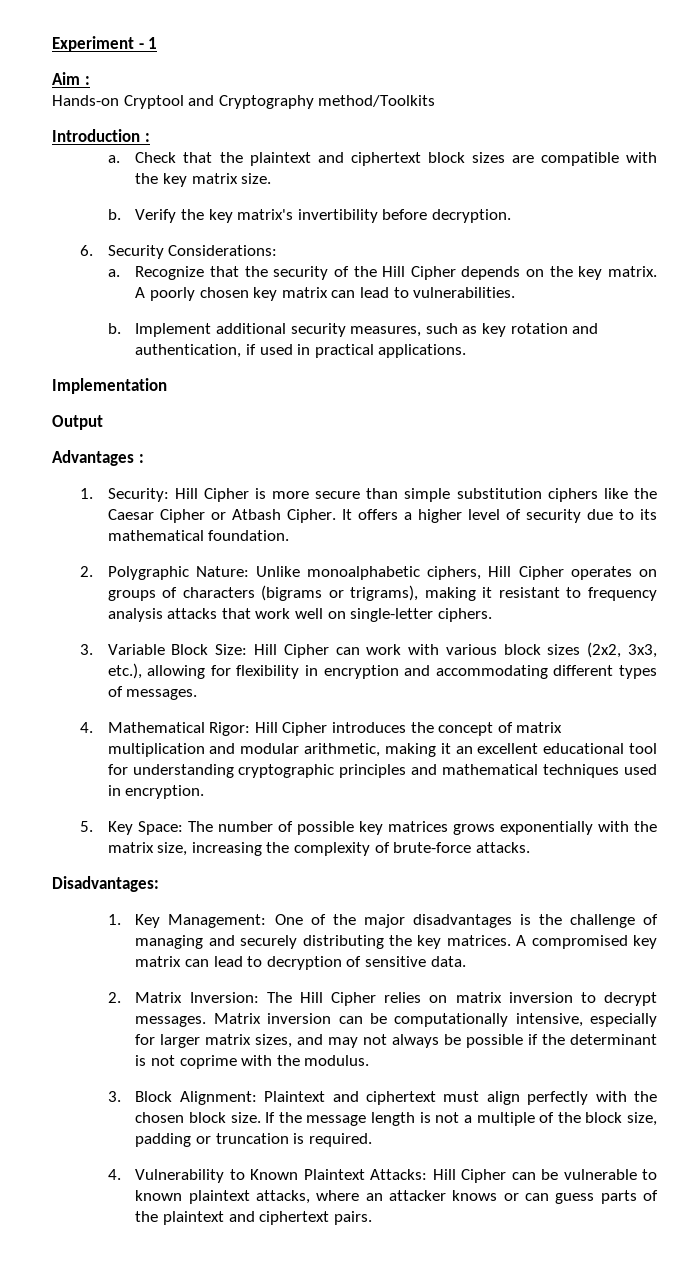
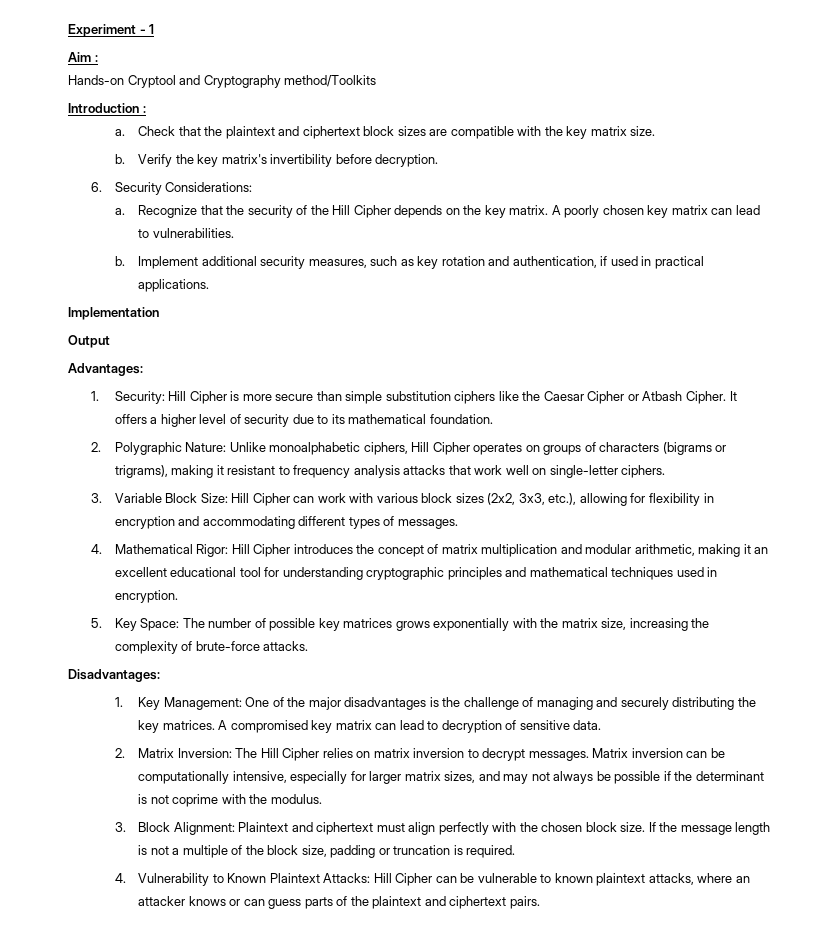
- Advantages :
+ Advantages:

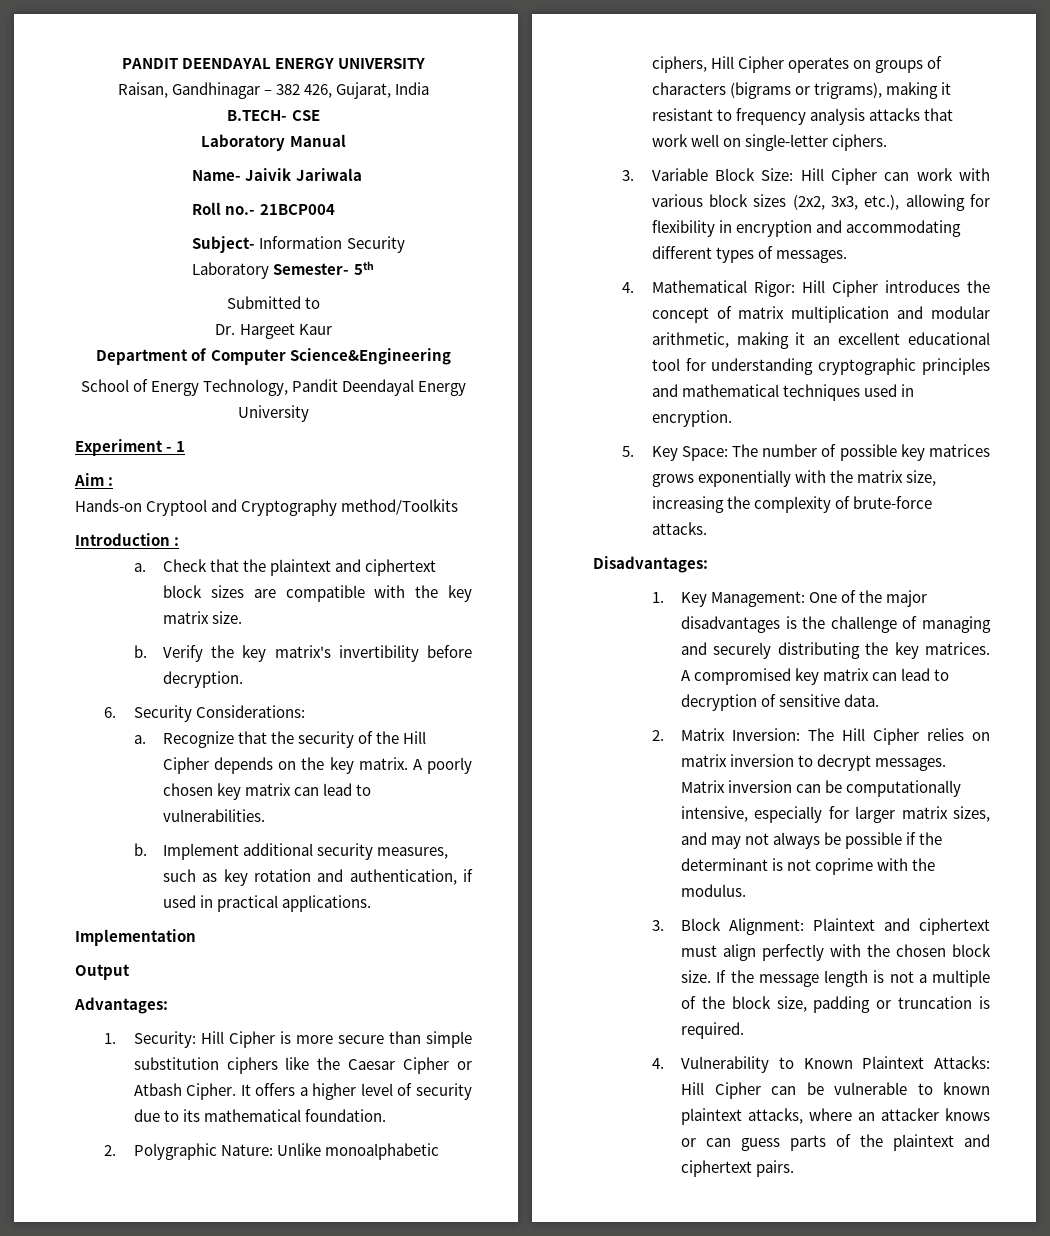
+ PANDIT DEENDAYAL ENERGY UNIVERSITY
+ Raisan, Gandhinagar – 382 426, Gujarat, India
+ B.TECH- CSE
+ Laboratory Manual
+ Name- Jaivik Jariwala
+ Roll no.- 21BCP004
+ Subject- Information Security Laboratory Semester- 5th
+ Submitted to
+ Dr. Hargeet Kaur
+ Department of Computer Science&Engineering
+ School of Energy Technology, Pandit Deendayal Energy University

